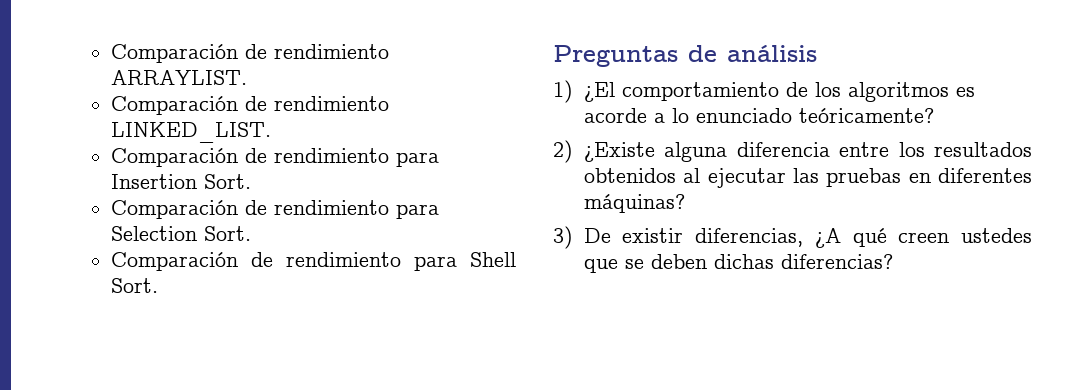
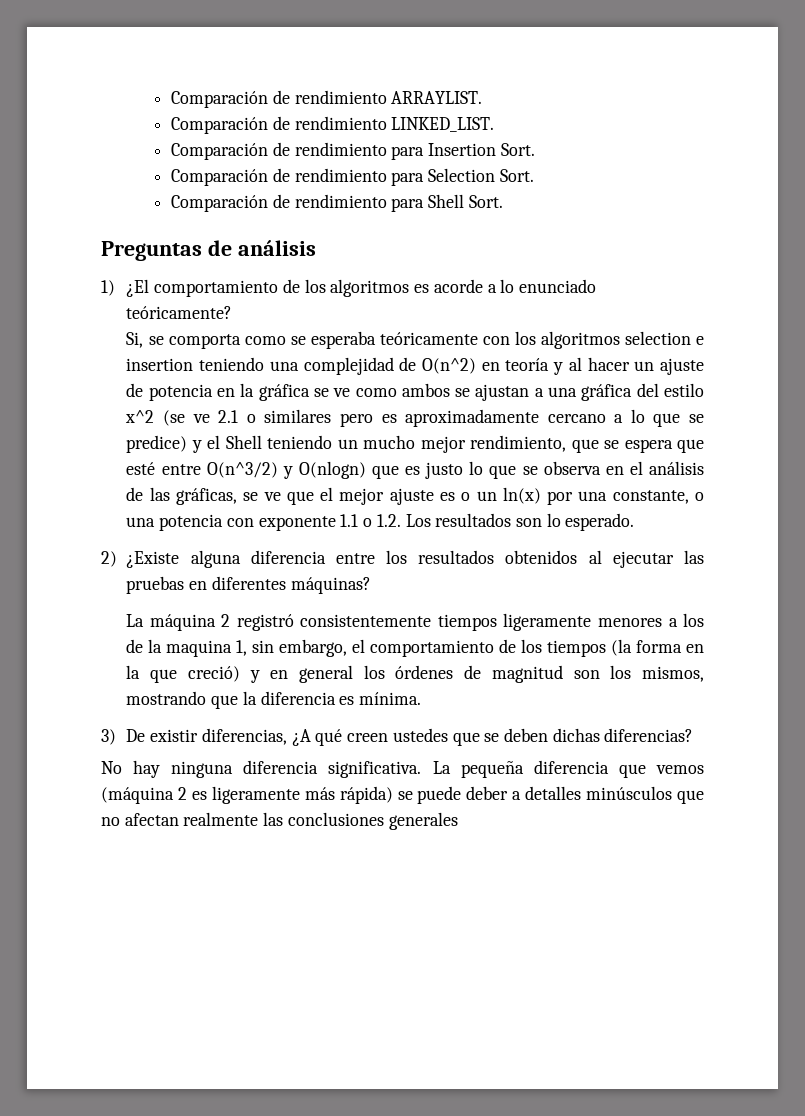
+ Si, se comporta como se esperaba teóricamente con los algoritmos selection e insertion teniendo una complejidad de O(n^2) en teoría y al hacer un ajuste de potencia en la gráfica se ve como ambos se ajustan a una gráfica del estilo x^2 (se ve 2.1 o similares pero es aproximadamente cercano a lo que se predice) y el Shell teniendo un mucho mejor rendimiento, que se espera que esté entre O(n^3/2) y O(nlogn) que es justo lo que se observa en el análisis de las gráficas, se ve que el mejor ajuste es o un ln(x) por una constante, o una potencia con exponente 1.1 o 1.2. Los resultados son lo esperado.
+ La máquina 2 registró consistentemente tiempos ligeramente menores a los de la maquina 1, sin embargo, el comportamiento de los tiempos (la forma en la que creció) y en general los órdenes de magnitud son los mismos, mostrando que la diferencia es mínima.
+ No hay ninguna diferencia significativa. La pequeña diferencia que vemos (máquina 2 es ligeramente más rápida) se puede deber a detalles minúsculos que no afectan realmente las conclusiones generales

